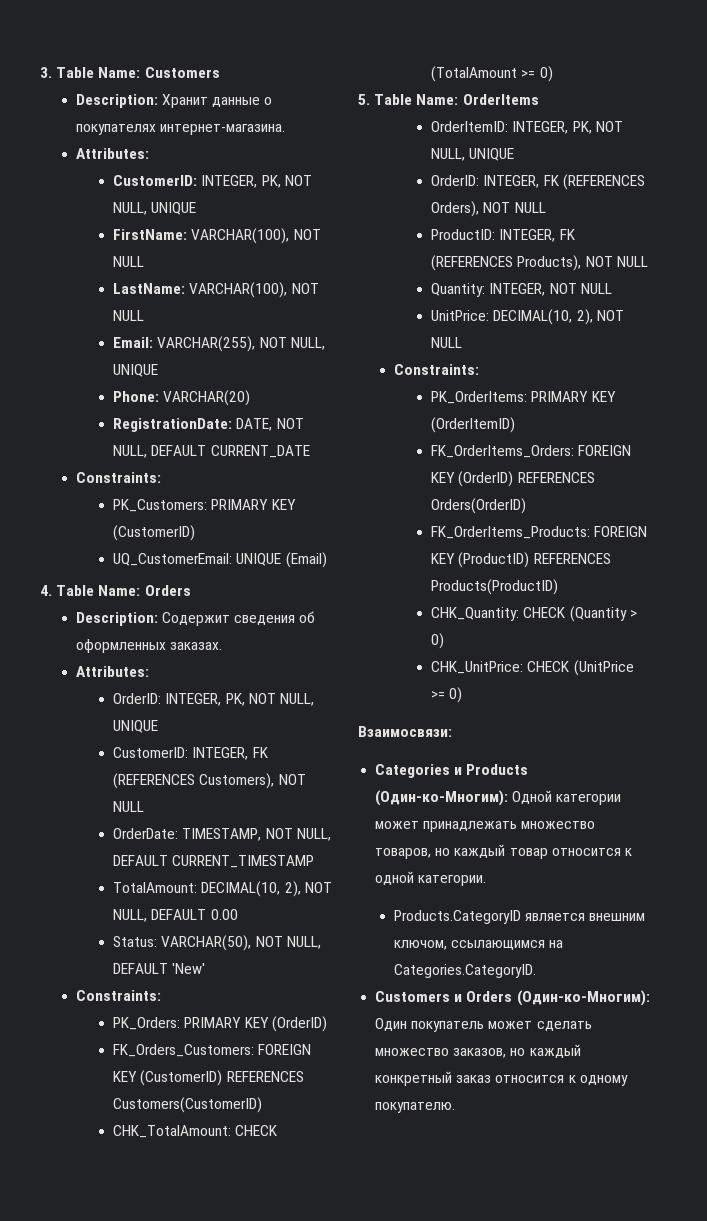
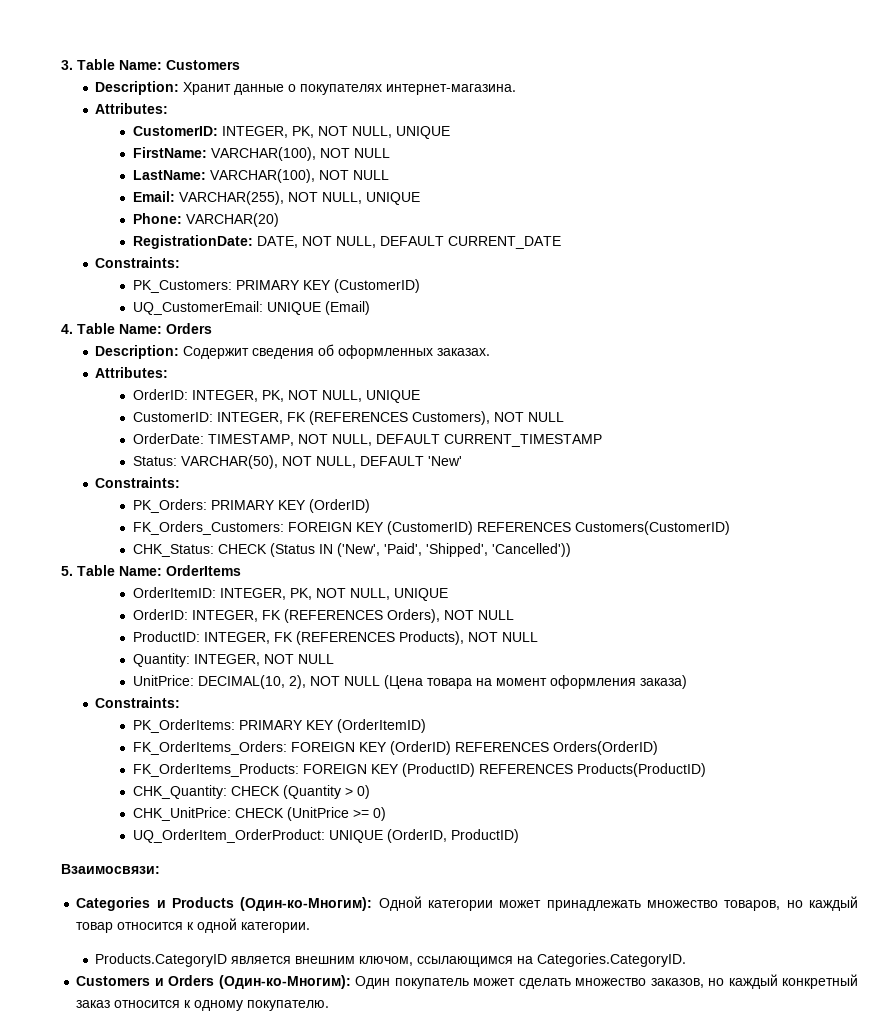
- TotalAmount: DECIMAL(10, 2), NOT NULL, DEFAULT 0.00
- CHK_TotalAmount: CHECK (TotalAmount >= 0)
+ CHK_Status: CHECK (Status IN ('New', 'Paid', 'Shipped', 'Cancelled'))
- UnitPrice: DECIMAL(10, 2), NOT NULL
+ UnitPrice: DECIMAL(10, 2), NOT NULL (Цена товара на момент оформления заказа)
+ UQ_OrderItem_OrderProduct: UNIQUE (OrderID, ProductID)

